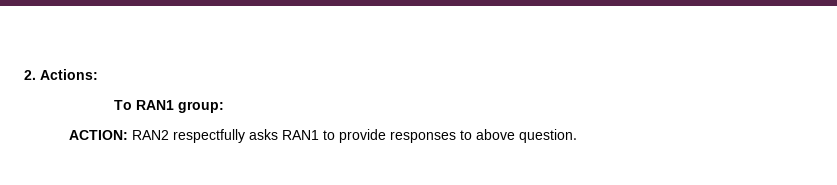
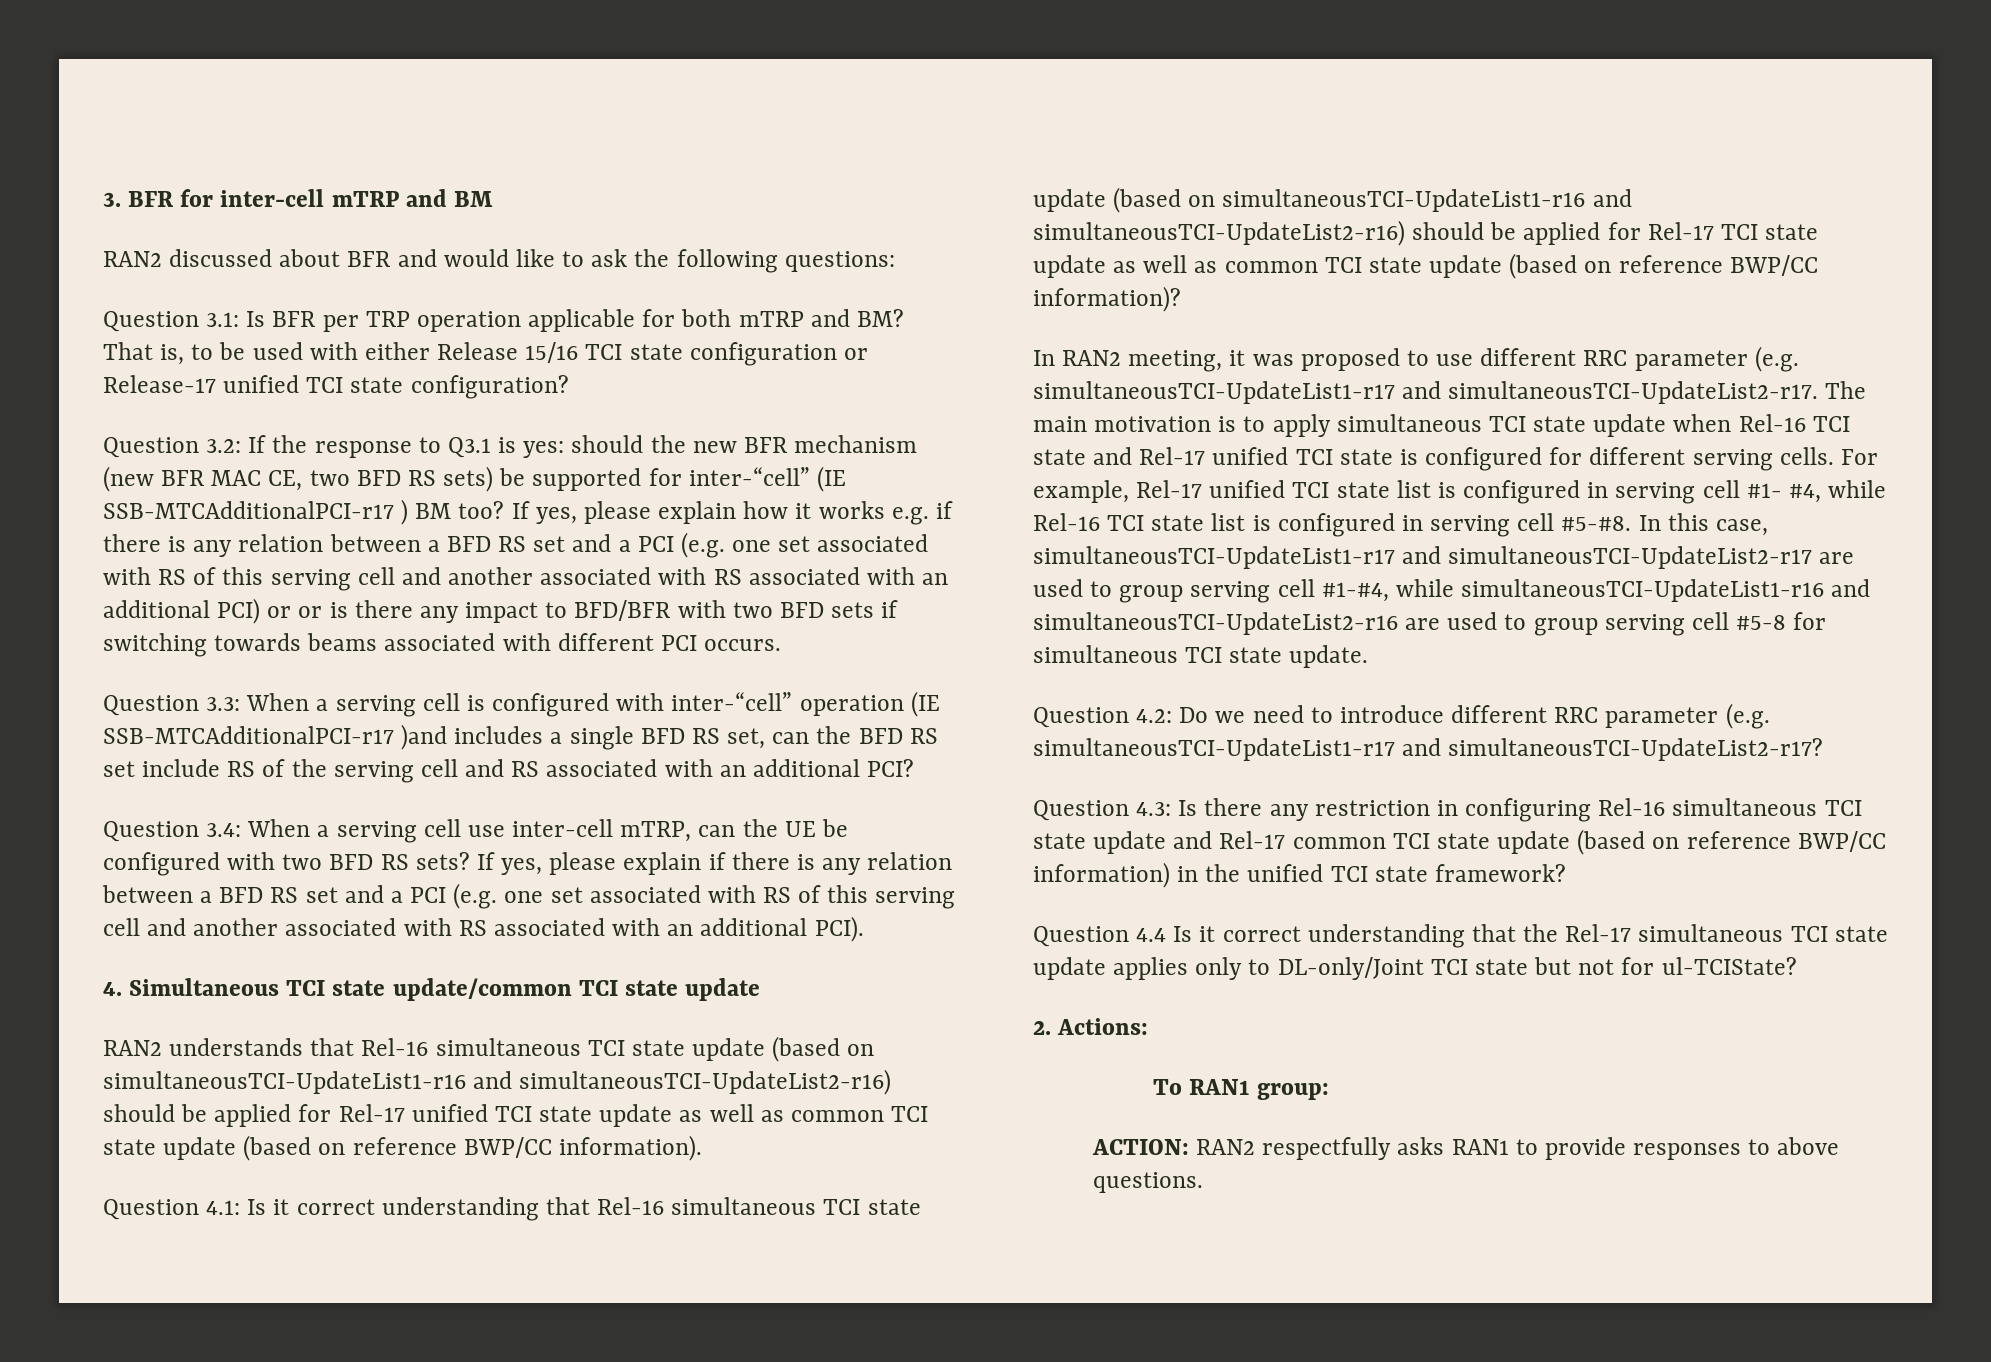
+ 3. BFR for inter-cell mTRP and BM
+ RAN2 discussed about BFR and would like to ask the following questions:
+ Question 3.1: Is BFR per TRP operation applicable for both mTRP and BM? That is, to be used with either Release 15/16 TCI state configuration or Release-17 unified TCI state configuration?
+ Question 3.2: If the response to Q3.1 is yes: should the new BFR mechanism (new BFR MAC CE, two BFD RS sets) be supported for inter-“cell” (IE SSB-MTCAdditionalPCI-r17 ) BM too? If yes, please explain how it works e.g. if there is any relation between a BFD RS set and a PCI (e.g. one set associated with RS of this serving cell and another associated with RS associated with an additional PCI) or or is there any impact to BFD/BFR with two BFD sets if switching towards beams associated with different PCI occurs.
+ Question 3.3: When a serving cell is configured with inter-“cell” operation (IE SSB-MTCAdditionalPCI-r17 )and includes a single BFD RS set, can the BFD RS set include RS of the serving cell and RS associated with an additional PCI?
+ Question 3.4: When a serving cell use inter-cell mTRP, can the UE be configured with two BFD RS sets? If yes, please explain if there is any relation between a BFD RS set and a PCI (e.g. one set associated with RS of this serving cell and another associated with RS associated with an additional PCI).
+ 4. Simultaneous TCI state update/common TCI state update
+ RAN2 understands that Rel-16 simultaneous TCI state update (based on simultaneousTCI-UpdateList1-r16 and simultaneousTCI-UpdateList2-r16) should be applied for Rel-17 unified TCI state update as well as common TCI state update (based on reference BWP/CC information).
+ Question 4.1: Is it correct understanding that Rel-16 simultaneous TCI state update (based on simultaneousTCI-UpdateList1-r16 and simultaneousTCI-UpdateList2-r16) should be applied for Rel-17 TCI state update as well as common TCI state update (based on reference BWP/CC information)?
+ In RAN2 meeting, it was proposed to use different RRC parameter (e.g. simultaneousTCI-UpdateList1-r17 and simultaneousTCI-UpdateList2-r17. The main motivation is to apply simultaneous TCI state update when Rel-16 TCI state and Rel-17 unified TCI state is configured for different serving cells. For example, Rel-17 unified TCI state list is configured in serving cell #1- #4, while Rel-16 TCI state list is configured in serving cell #5-#8. In this case, simultaneousTCI-UpdateList1-r17 and simultaneousTCI-UpdateList2-r17 are used to group serving cell #1-#4, while simultaneousTCI-UpdateList1-r16 and simultaneousTCI-UpdateList2-r16 are used to group serving cell #5-8 for simultaneous TCI state update.
+ Question 4.2: Do we need to introduce different RRC parameter (e.g. simultaneousTCI-UpdateList1-r17 and simultaneousTCI-UpdateList2-r17?
+ Question 4.3: Is there any restriction in configuring Rel-16 simultaneous TCI state update and Rel-17 common TCI state update (based on reference BWP/CC information) in the unified TCI state framework?
+ Question 4.4 Is it correct understanding that the Rel-17 simultaneous TCI state update applies only to DL-only/Joint TCI state but not for ul-TCIState?
- ACTION: RAN2 respectfully asks RAN1 to provide responses to above question.
+ ACTION: RAN2 respectfully asks RAN1 to provide responses to above questions.

